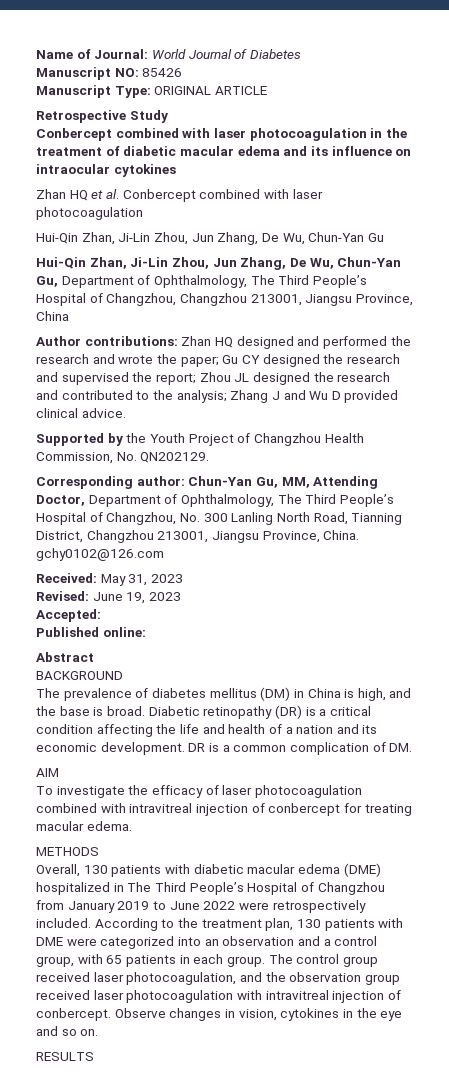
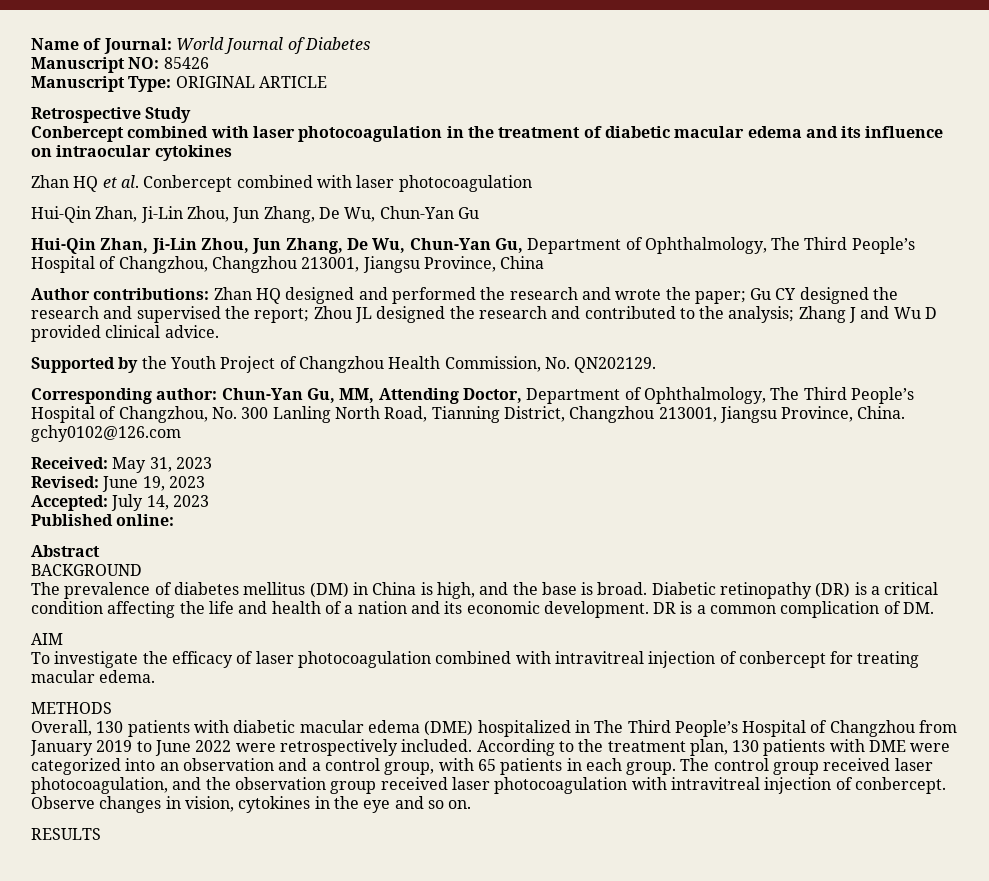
- Accepted:
+ Accepted: July 14, 2023

